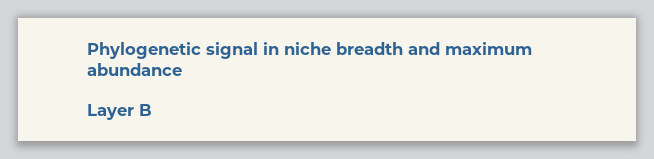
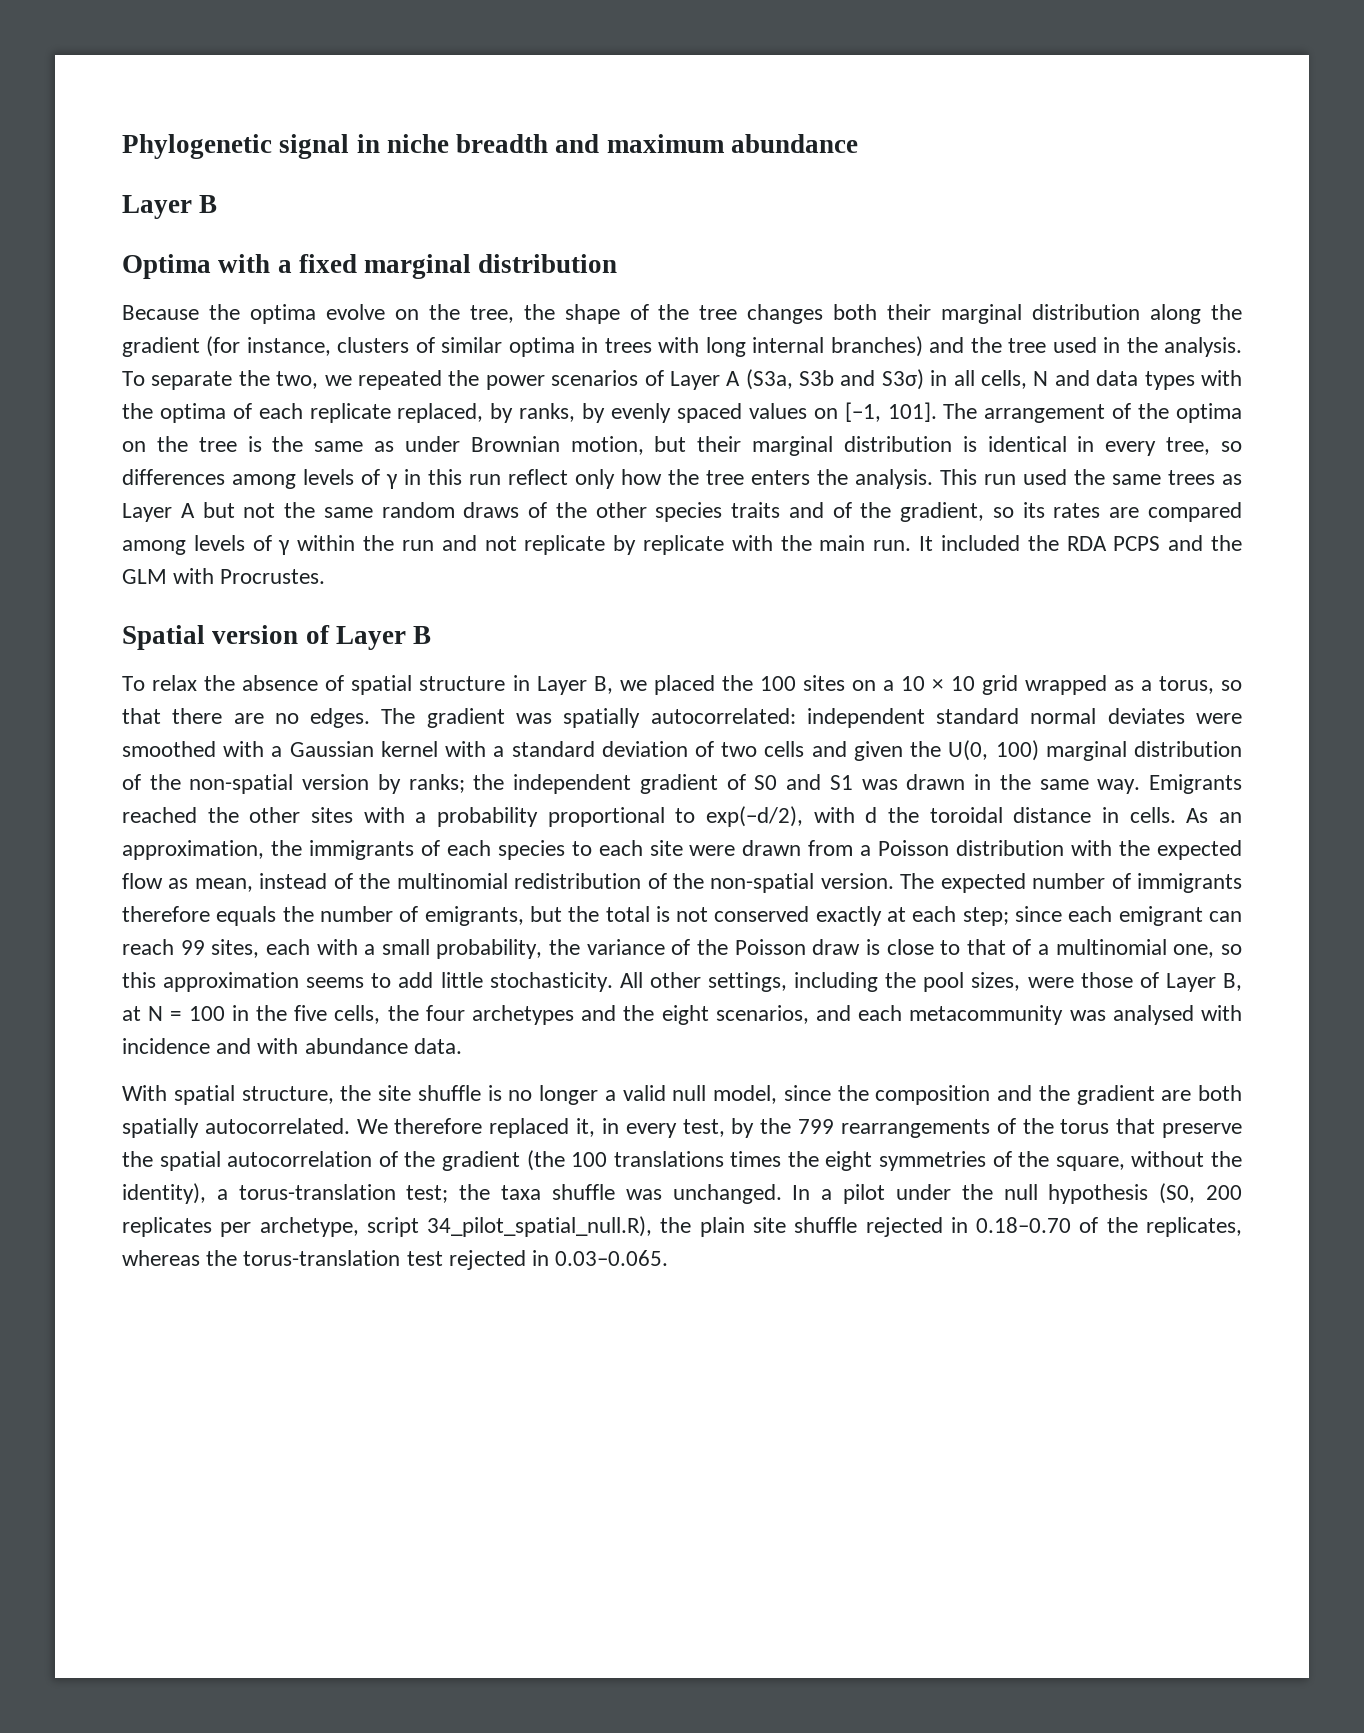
+ Optima with a fixed marginal distribution
+ Because the optima evolve on the tree, the shape of the tree changes both their marginal distribution along the gradient (for instance, clusters of similar optima in trees with long internal branches) and the tree used in the analysis. To separate the two, we repeated the power scenarios of Layer A (S3a, S3b and S3σ) in all cells, N and data types with the optima of each replicate replaced, by ranks, by evenly spaced values on [−1, 101]. The arrangement of the optima on the tree is the same as under Brownian motion, but their marginal distribution is identical in every tree, so differences among levels of γ in this run reflect only how the tree enters the analysis. This run used the same trees as Layer A but not the same random draws of the other species traits and of the gradient, so its rates are compared among levels of γ within the run and not replicate by replicate with the main run. It included the RDA PCPS and the GLM with Procrustes.
+ Spatial version of Layer B
+ To relax the absence of spatial structure in Layer B, we placed the 100 sites on a 10 × 10 grid wrapped as a torus, so that there are no edges. The gradient was spatially autocorrelated: independent standard normal deviates were smoothed with a Gaussian kernel with a standard deviation of two cells and given the U(0, 100) marginal distribution of the non-spatial version by ranks; the independent gradient of S0 and S1 was drawn in the same way. Emigrants reached the other sites with a probability proportional to exp(−d/2), with d the toroidal distance in cells. As an approximation, the immigrants of each species to each site were drawn from a Poisson distribution with the expected flow as mean, instead of the multinomial redistribution of the non-spatial version. The expected number of immigrants therefore equals the number of emigrants, but the total is not conserved exactly at each step; since each emigrant can reach 99 sites, each with a small probability, the variance of the Poisson draw is close to that of a multinomial one, so this approximation seems to add little stochasticity. All other settings, including the pool sizes, were those of Layer B, at N = 100 in the five cells, the four archetypes and the eight scenarios, and each metacommunity was analysed with incidence and with abundance data.
+ With spatial structure, the site shuffle is no longer a valid null model, since the composition and the gradient are both spatially autocorrelated. We therefore replaced it, in every test, by the 799 rearrangements of the torus that preserve the spatial autocorrelation of the gradient (the 100 translations times the eight symmetries of the square, without the identity), a torus-translation test; the taxa shuffle was unchanged. In a pilot under the null hypothesis (S0, 200 replicates per archetype, script 34_pilot_spatial_null.R), the plain site shuffle rejected in 0.18–0.70 of the replicates, whereas the torus-translation test rejected in 0.03–0.065.

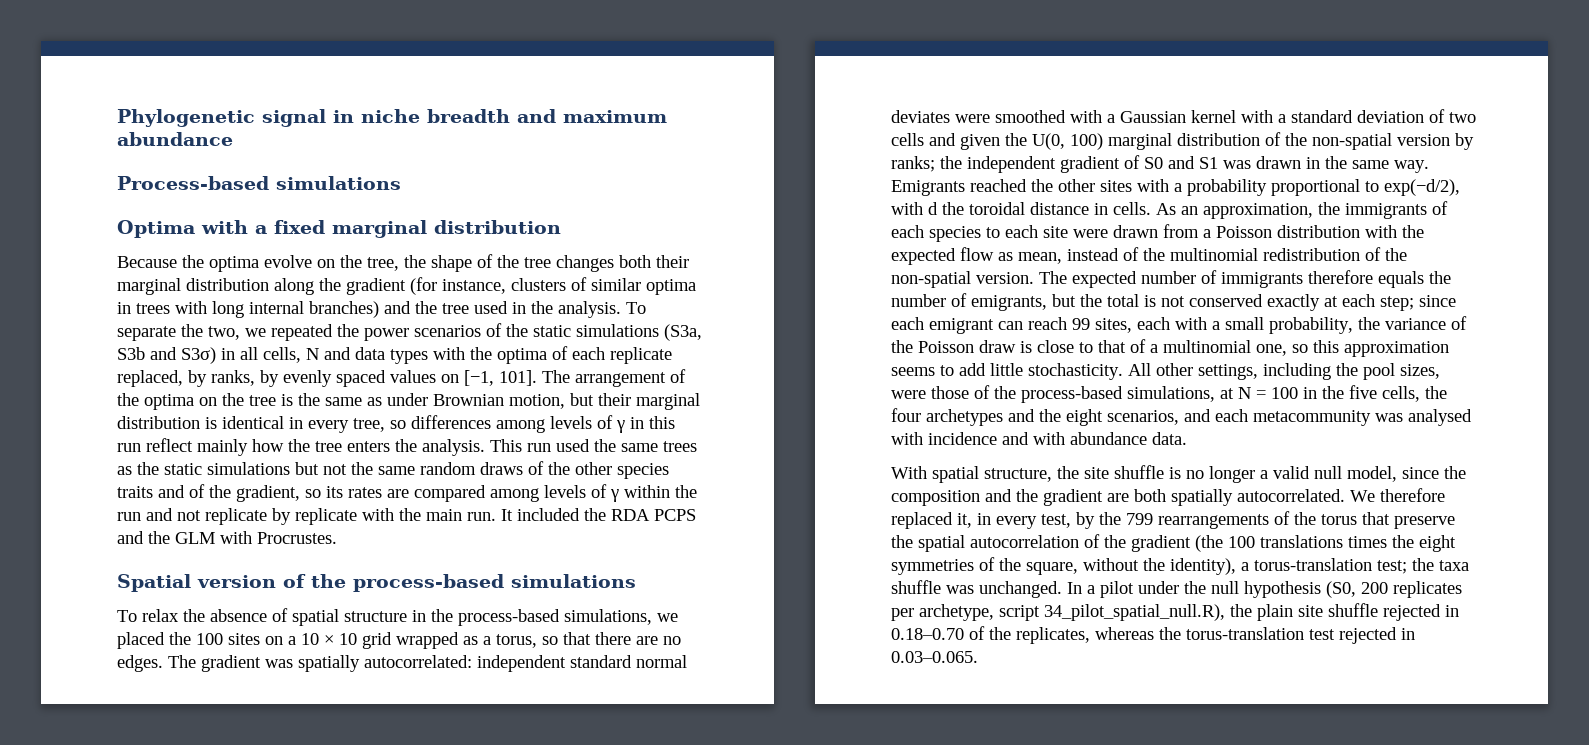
  Phylogenetic signal in niche breadth and maximum abundance
- Layer B
+ Process-based simulations
- To separate the two, we repeated the power scenarios of Layer A (S3a, S3b and S3σ) in all cells, N and data types with the optima of each replicate replaced, by ranks, by evenly spaced values on [−1, 101].
+ To separate the two, we repeated the power scenarios of the static simulations (S3a, S3b and S3σ) in all cells, N and data types with the optima of each replicate replaced, by ranks, by evenly spaced values on [−1, 101].
- The arrangement of the optima on the tree is the same as under Brownian motion, but their marginal distribution is identical in every tree, so differences among levels of γ in this run reflect only how the tree enters the analysis.
+ The arrangement of the optima on the tree is the same as under Brownian motion, but their marginal distribution is identical in every tree, so differences among levels of γ in this run reflect mainly how the tree enters the analysis.
- This run used the same trees as Layer A but not the same random draws of the other species traits and of the gradient, so its rates are compared among levels of γ within the run and not replicate by replicate with the main run.
+ This run used the same trees as the static simulations but not the same random draws of the other species traits and of the gradient, so its rates are compared among levels of γ within the run and not replicate by replicate with the main run.
- Spatial version of Layer B
+ Spatial version of the process-based simulations
- To relax the absence of spatial structure in Layer B, we placed the 100 sites on a 10 × 10 grid wrapped as a torus, so that there are no edges.
+ To relax the absence of spatial structure in the process-based simulations, we placed the 100 sites on a 10 × 10 grid wrapped as a torus, so that there are no edges.
- All other settings, including the pool sizes, were those of Layer B, at N = 100 in the five cells, the four archetypes and the eight scenarios, and each metacommunity was analysed with incidence and with abundance data.
+ All other settings, including the pool sizes, were those of the process-based simulations, at N = 100 in the five cells, the four archetypes and the eight scenarios, and each metacommunity was analysed with incidence and with abundance data.

